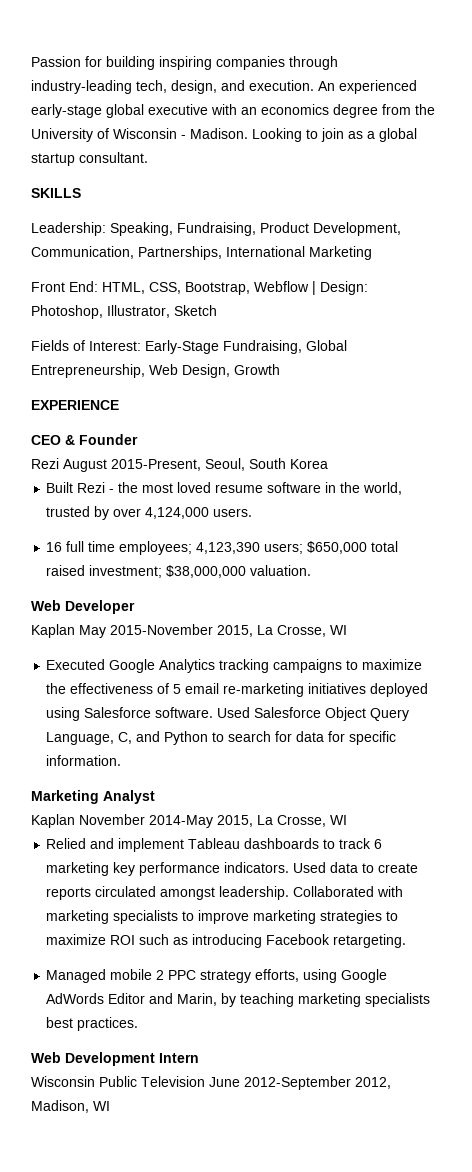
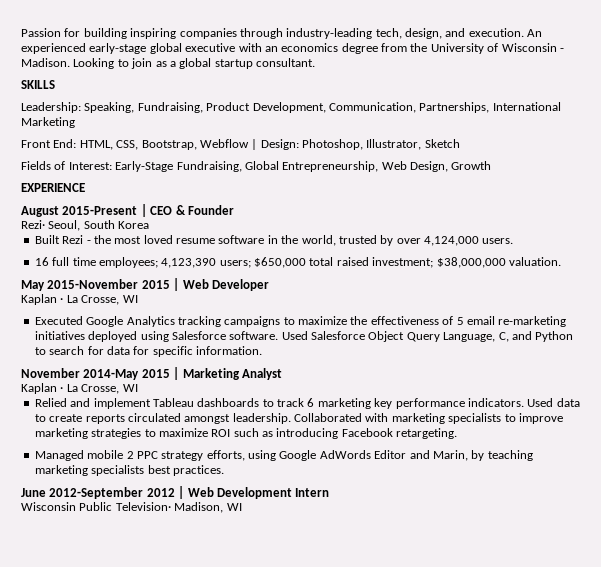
- CEO & Founder
+ August 2015-Present | CEO & Founder
- Rezi August 2015-Present, Seoul, South Korea
+ Rezi· Seoul, South Korea
- Web Developer
- Kaplan May 2015-November 2015, La Crosse, WI
+ May 2015-November 2015 | Web Developer
+ Kaplan · La Crosse, WI
- Marketing Analyst
- Kaplan November 2014-May 2015, La Crosse, WI
+ November 2014-May 2015 | Marketing Analyst
+ Kaplan · La Crosse, WI
- Web Development Intern
+ June 2012-September 2012 | Web Development Intern
- Wisconsin Public Television June 2012-September 2012, Madison, WI
+ Wisconsin Public Television· Madison, WI

